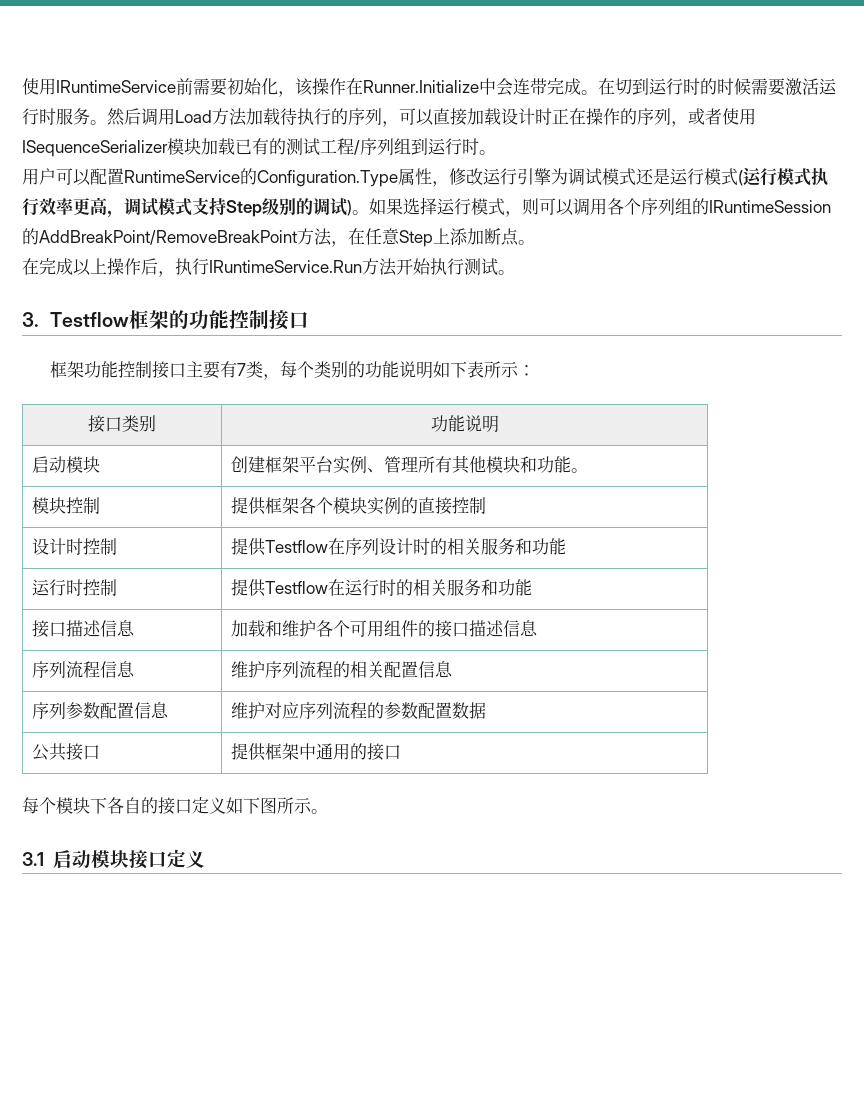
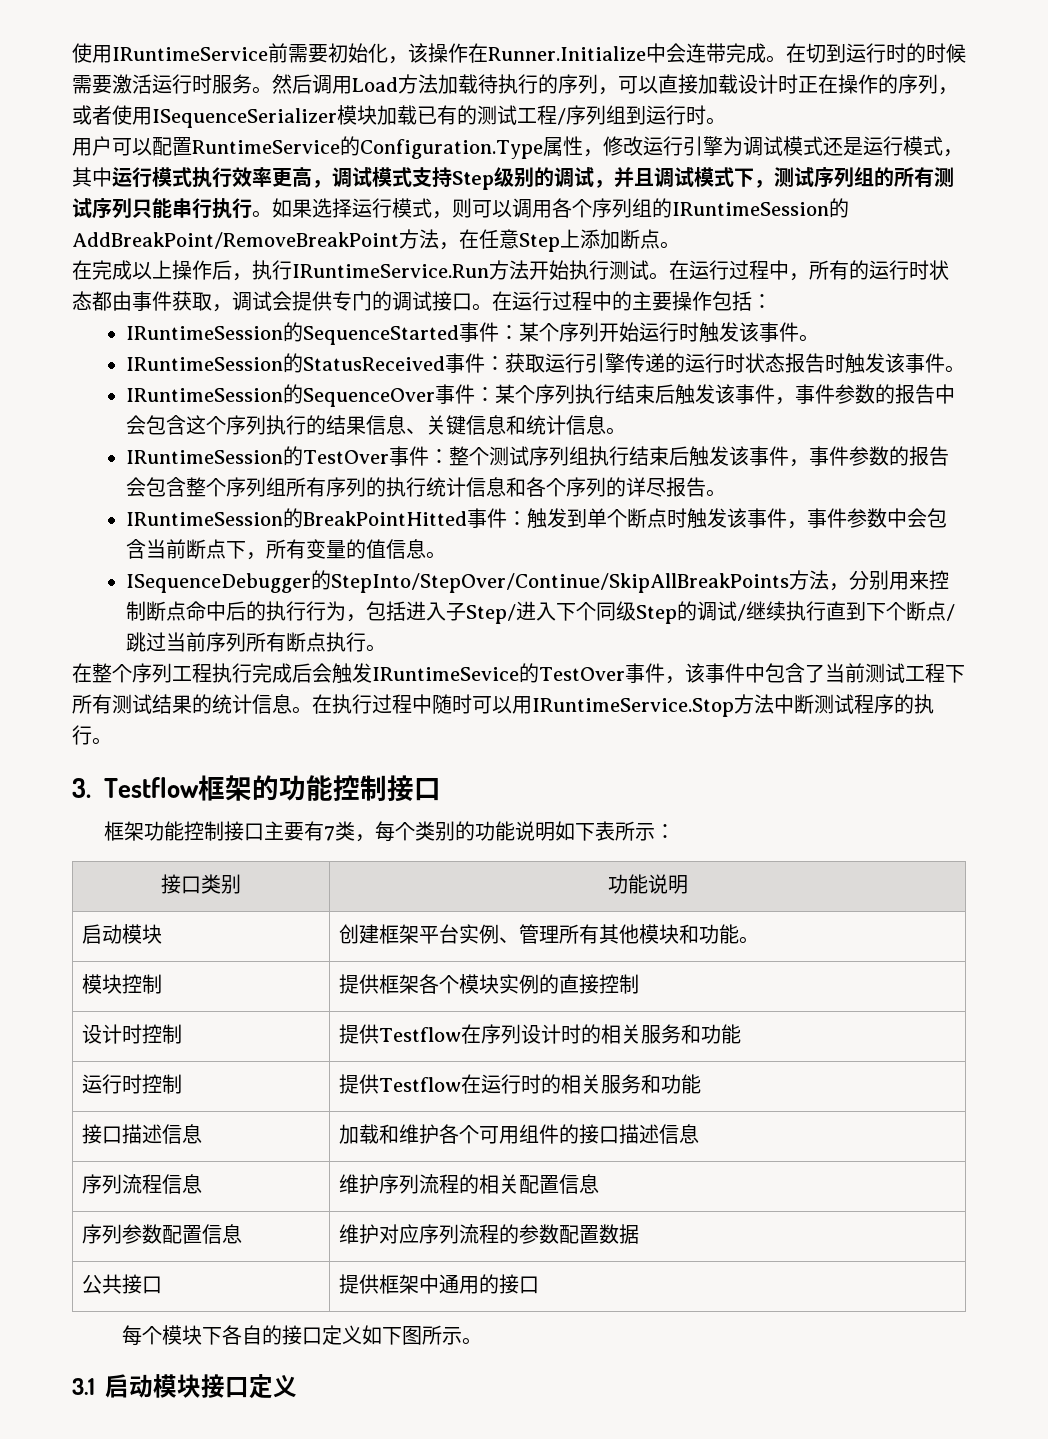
- 用户可以配置RuntimeService的Configuration.Type属性，修改运行引擎为调试模式还是运行模式(运行模式执行效率更高，调试模式支持Step级别的调试)。
+ 用户可以配置RuntimeService的Configuration.Type属性，修改运行引擎为调试模式还是运行模式，其中运行模式执行效率更高，调试模式支持Step级别的调试，并且调试模式下，测试序列组的所有测试序列只能串行执行。
+ 在运行过程中，所有的运行时状态都由事件获取，调试会提供专门的调试接口。在运行过程中的主要操作包括：
+ IRuntimeSession的SequenceStarted事件：某个序列开始运行时触发该事件。
+ IRuntimeSession的StatusReceived事件：获取运行引擎传递的运行时状态报告时触发该事件。
+ IRuntimeSession的SequenceOver事件：某个序列执行结束后触发该事件，事件参数的报告中会包含这个序列执行的结果信息、关键信息和统计信息。
+ IRuntimeSession的TestOver事件：整个测试序列组执行结束后触发该事件，事件参数的报告会包含整个序列组所有序列的执行统计信息和各个序列的详尽报告。
+ IRuntimeSession的BreakPointHitted事件：触发到单个断点时触发该事件，事件参数中会包含当前断点下，所有变量的值信息。
+ ISequenceDebugger的StepInto/StepOver/Continue/SkipAllBreakPoints方法，分别用来控制断点命中后的执行行为，包括进入子Step/进入下个同级Step的调试/继续执行直到下个断点/跳过当前序列所有断点执行。
+ 在整个序列工程执行完成后会触发IRuntimeSevice的TestOver事件，该事件中包含了当前测试工程下所有测试结果的统计信息。在执行过程中随时可以用IRuntimeService.Stop方法中断测试程序的执行。

